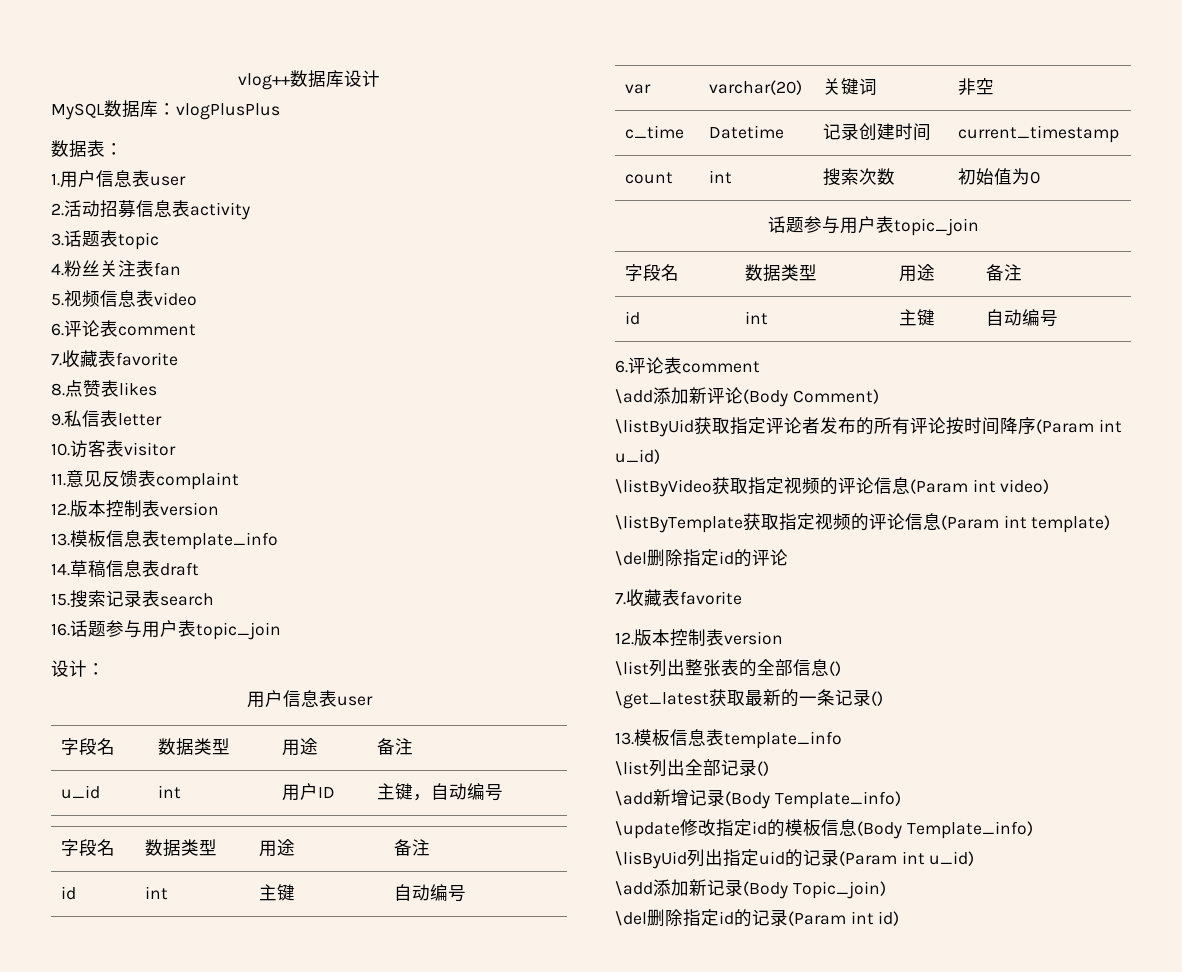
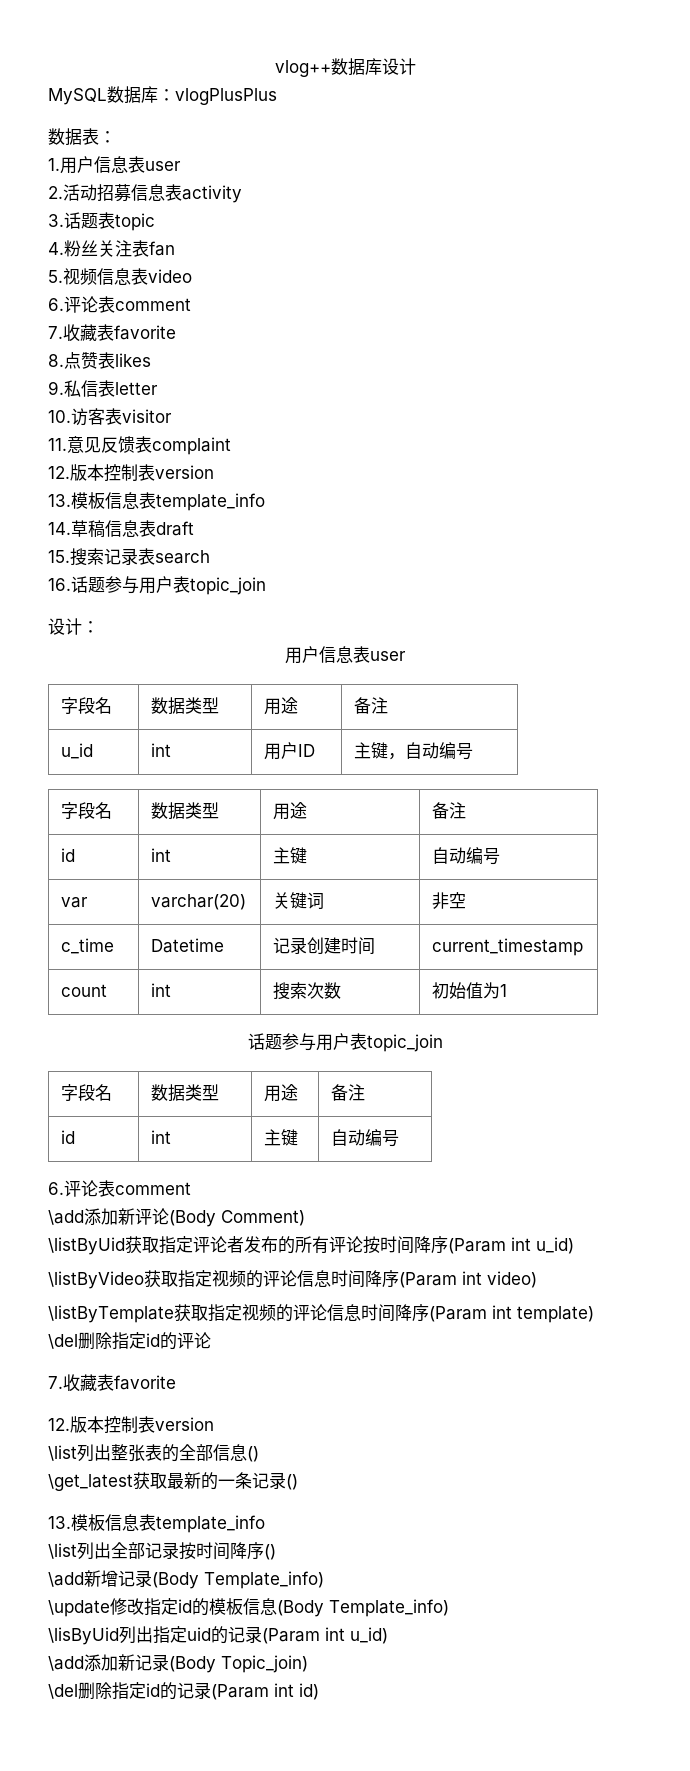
- count | int | 搜索次数 | 初始值为0
+ count | int | 搜索次数 | 初始值为1
- \listByVideo获取指定视频的评论信息(Param int video)
+ \listByVideo获取指定视频的评论信息时间降序(Param int video)
- \listByTemplate获取指定视频的评论信息(Param int template)
+ \listByTemplate获取指定视频的评论信息时间降序(Param int template)
- \list列出全部记录()
+ \list列出全部记录按时间降序()

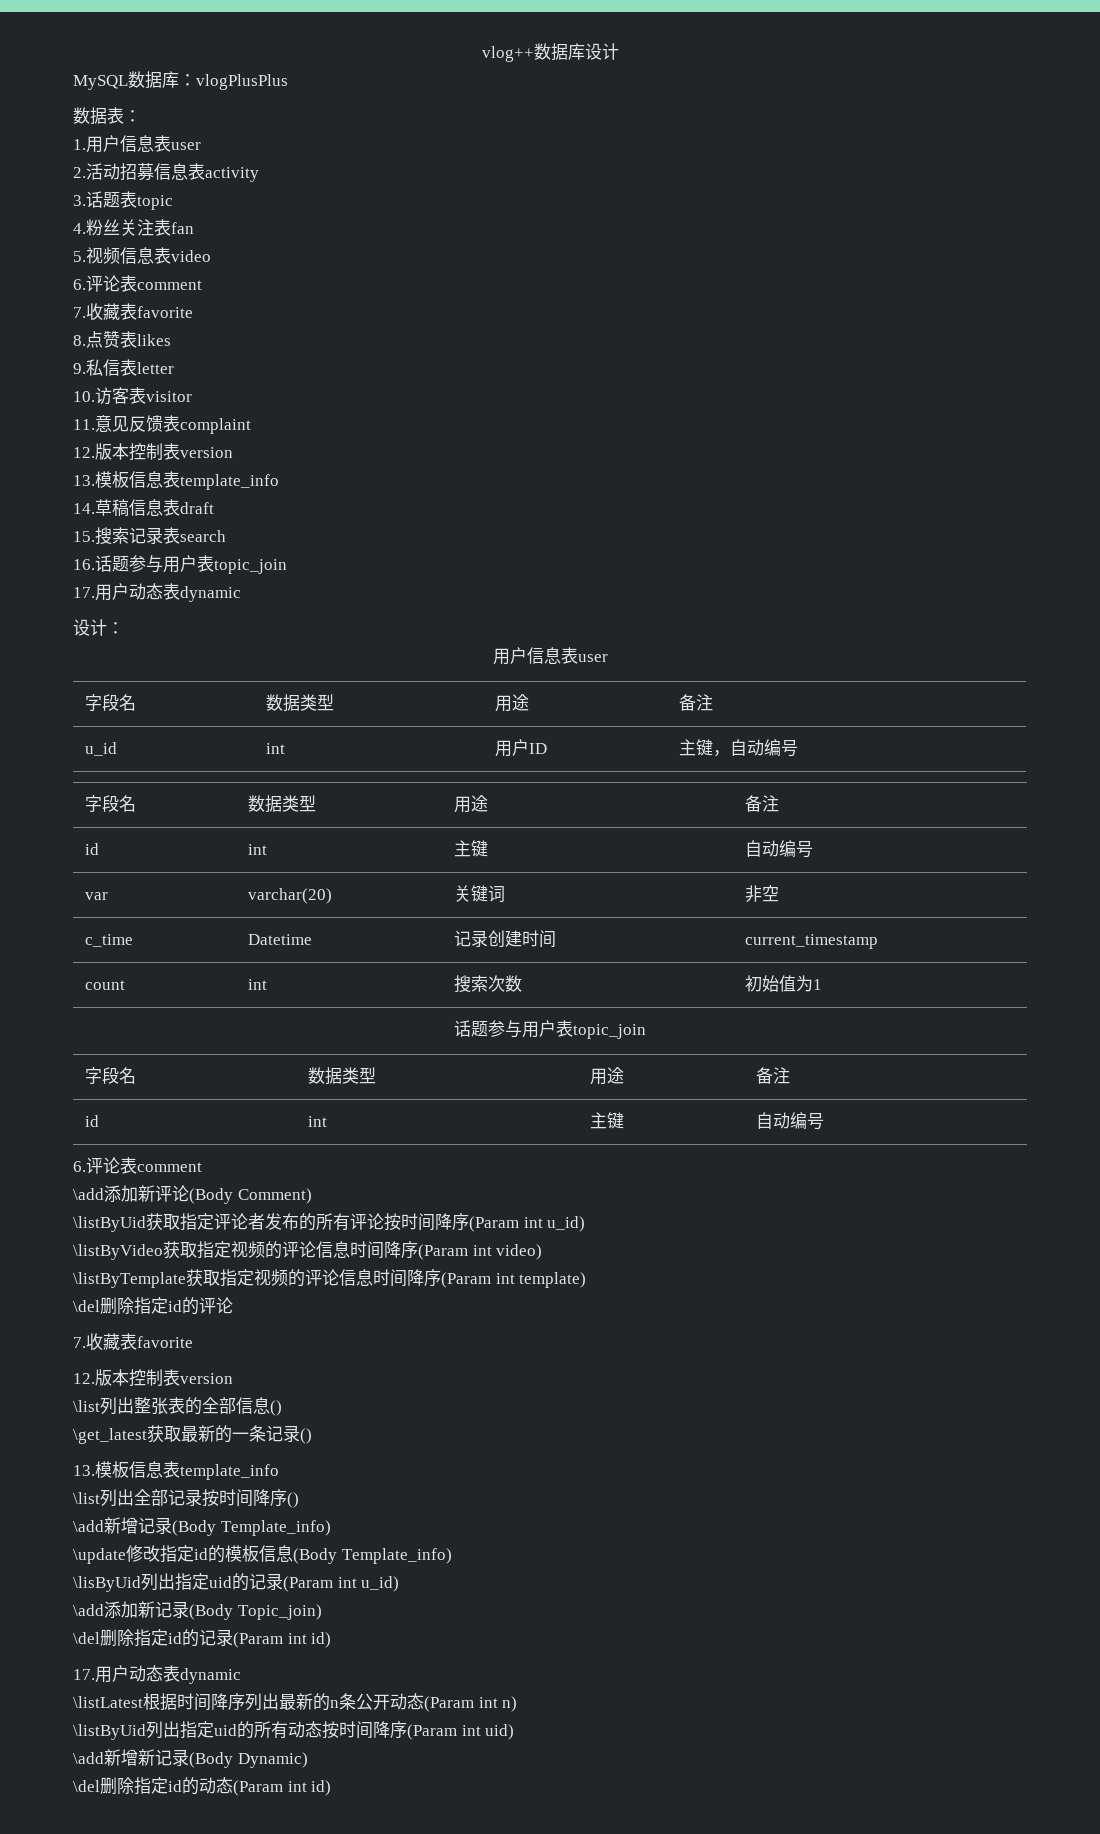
  16.话题参与用户表topic_join
+ 17.用户动态表dynamic
  \del删除指定id的记录(Param int id)
+ 17.用户动态表dynamic
+ \listLatest根据时间降序列出最新的n条公开动态(Param int n)
+ \listByUid列出指定uid的所有动态按时间降序(Param int uid)
+ \add新增新记录(Body Dynamic)
+ \del删除指定id的动态(Param int id)

